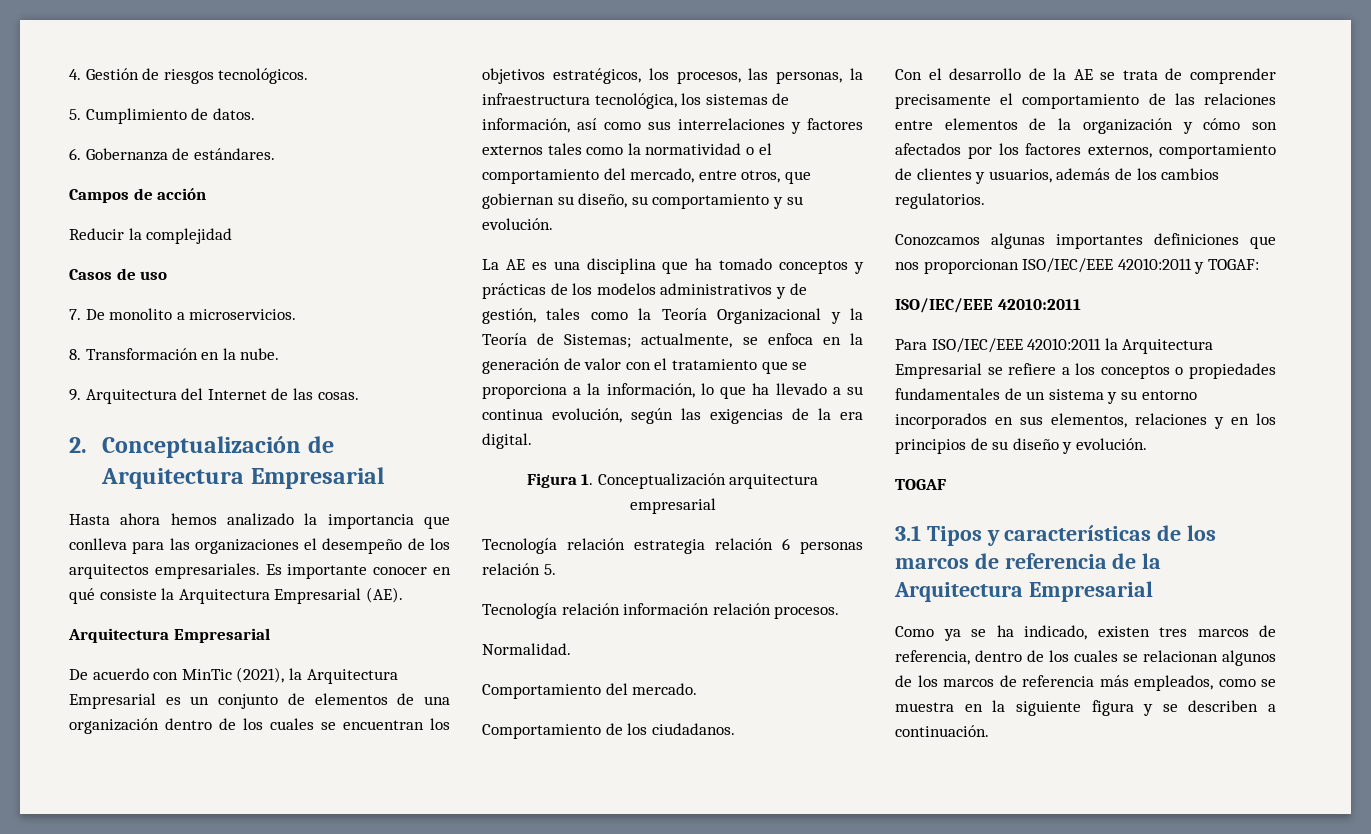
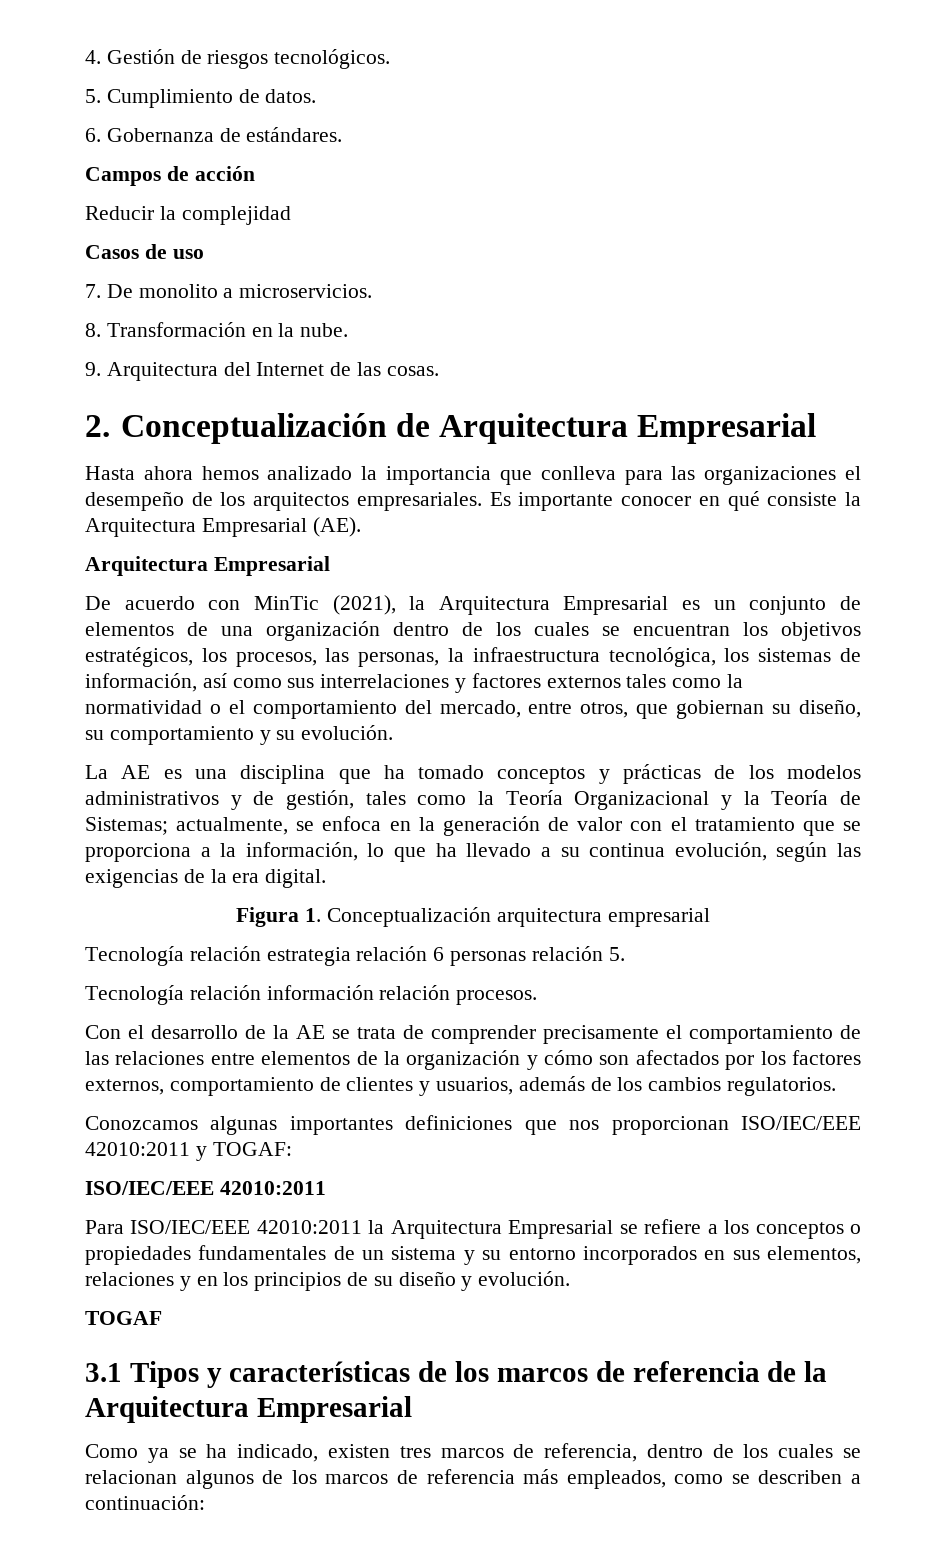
- Normalidad.
- Comportamiento del mercado.
- Comportamiento de los ciudadanos.
- Como ya se ha indicado, existen tres marcos de referencia, dentro de los cuales se relacionan algunos de los marcos de referencia más empleados, como se muestra en la siguiente figura y se describen a continuación.
+ Como ya se ha indicado, existen tres marcos de referencia, dentro de los cuales se relacionan algunos de los marcos de referencia más empleados, como se describen a continuación:

